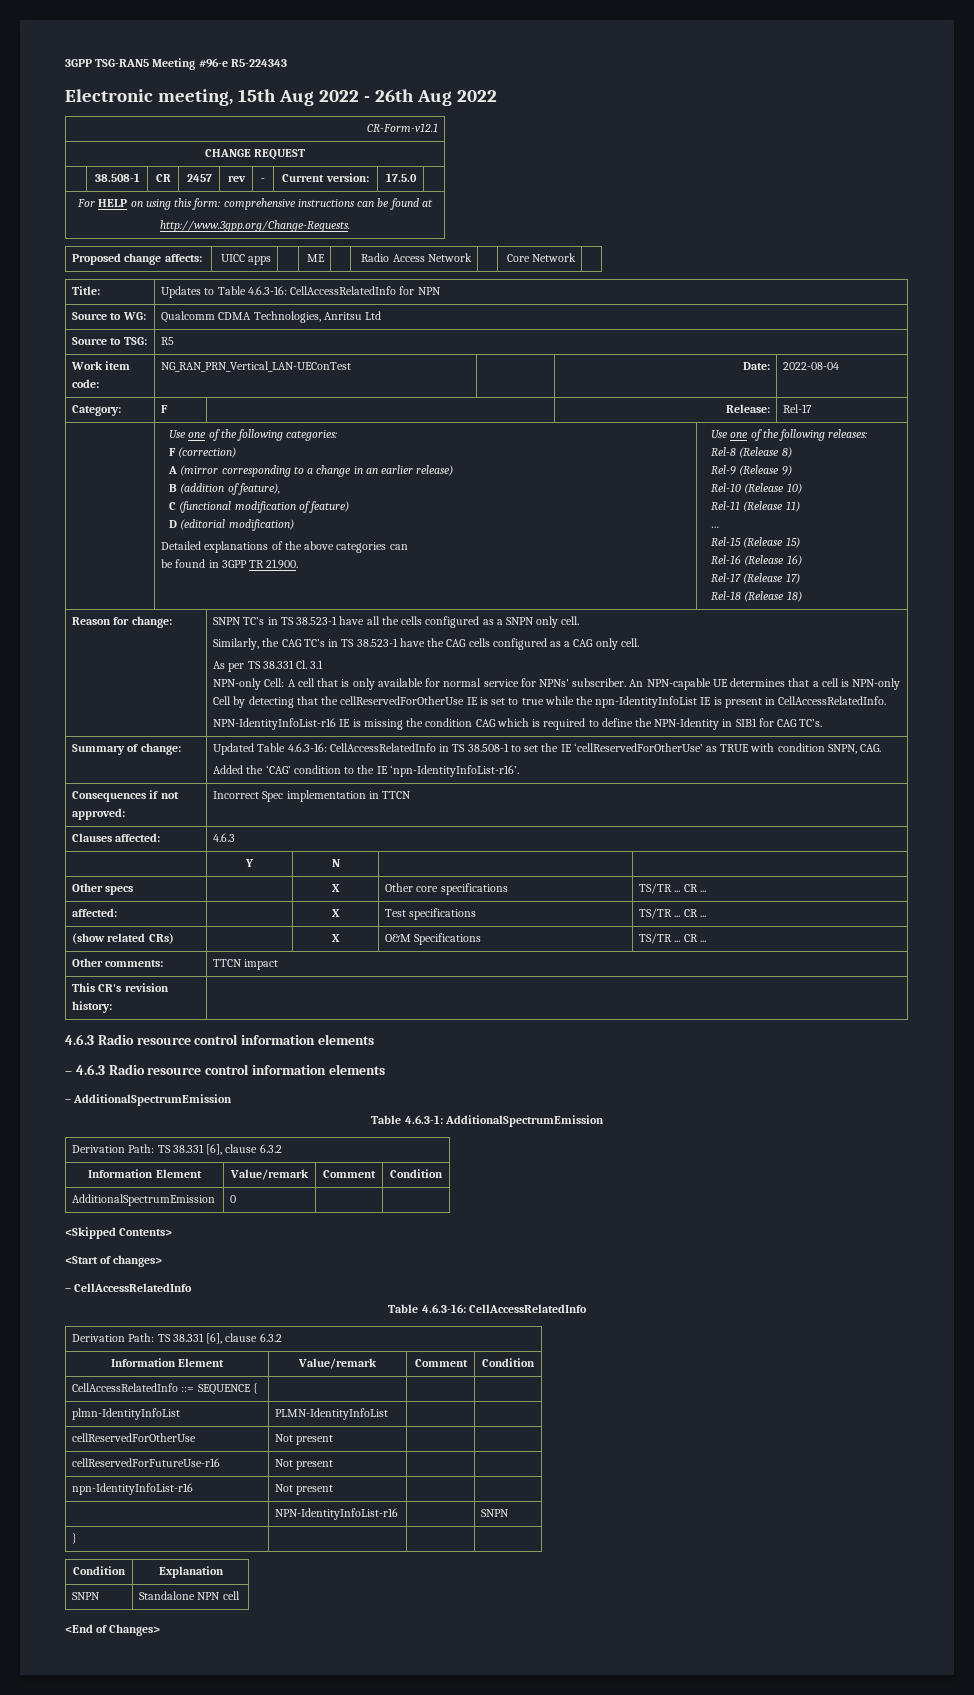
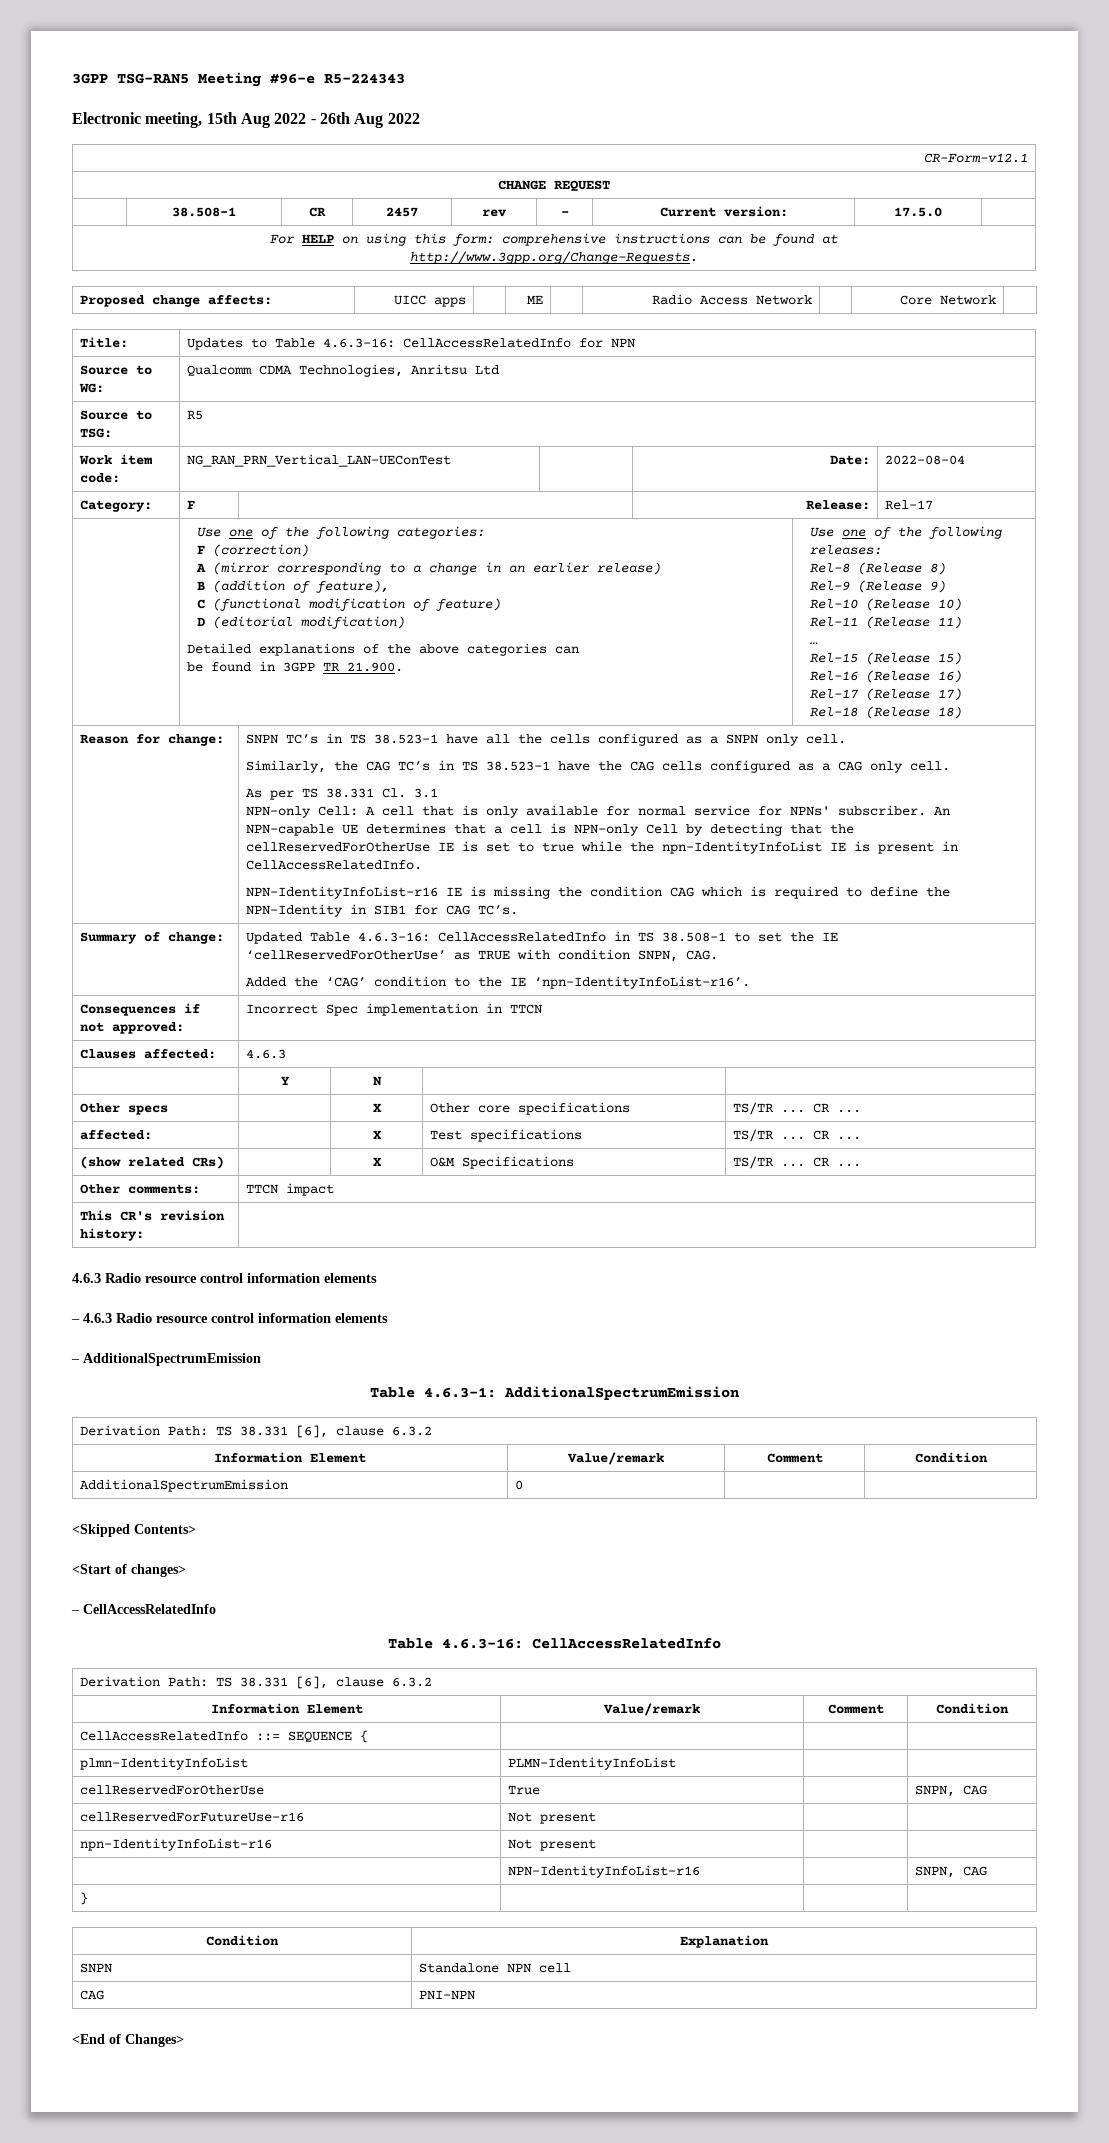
- cellReservedForOtherUse | Not present | |
+ cellReservedForOtherUse | True | | SNPN, CAG
- | NPN-IdentityInfoList-r16 | | SNPN
+ | NPN-IdentityInfoList-r16 | | SNPN, CAG
+ CAG | PNI-NPN

